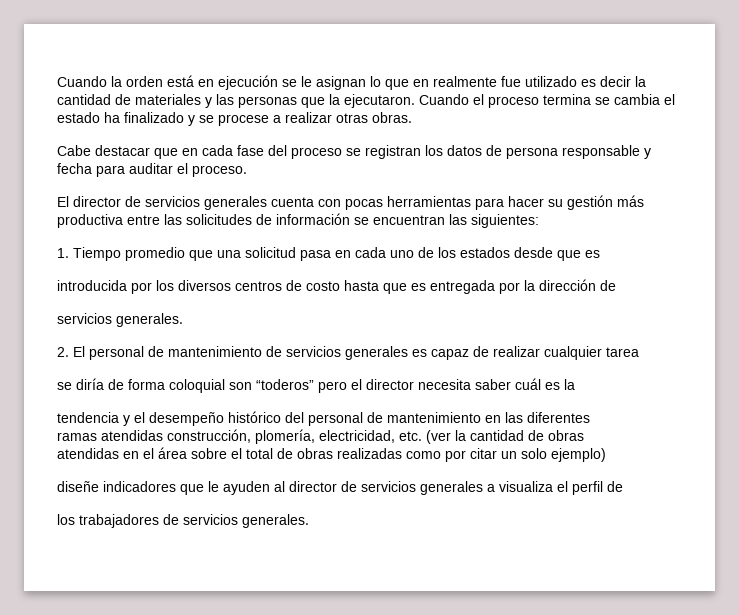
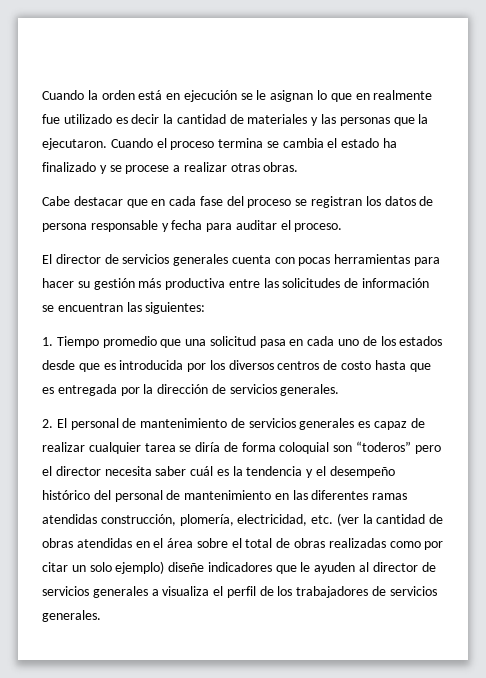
- 1. Tiempo promedio que una solicitud pasa en cada uno de los estados desde que es
- introducida por los diversos centros de costo hasta que es entregada por la dirección de
- servicios generales.
+ 1. Tiempo promedio que una solicitud pasa en cada uno de los estados desde que es introducida por los diversos centros de costo hasta que es entregada por la dirección de servicios generales.
- 2. El personal de mantenimiento de servicios generales es capaz de realizar cualquier tarea
- se diría de forma coloquial son “toderos” pero el director necesita saber cuál es la
- tendencia y el desempeño histórico del personal de mantenimiento en las diferentes
- ramas atendidas construcción, plomería, electricidad, etc. (ver la cantidad de obras
- atendidas en el área sobre el total de obras realizadas como por citar un solo ejemplo)
- diseñe indicadores que le ayuden al director de servicios generales a visualiza el perfil de
- los trabajadores de servicios generales.
+ 2. El personal de mantenimiento de servicios generales es capaz de realizar cualquier tarea se diría de forma coloquial son “toderos” pero el director necesita saber cuál es la tendencia y el desempeño histórico del personal de mantenimiento en las diferentes ramas atendidas construcción, plomería, electricidad, etc. (ver la cantidad de obras atendidas en el área sobre el total de obras realizadas como por citar un solo ejemplo) diseñe indicadores que le ayuden al director de servicios generales a visualiza el perfil de los trabajadores de servicios generales.

